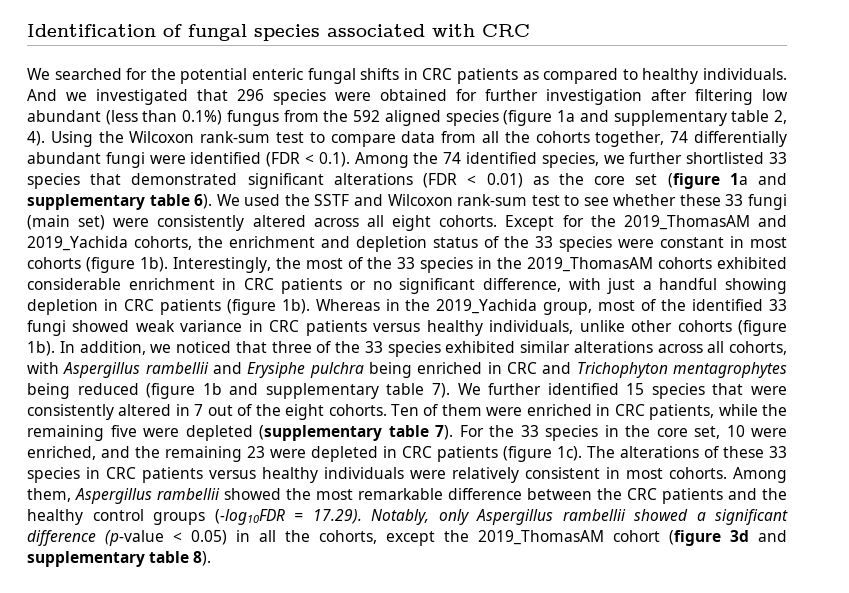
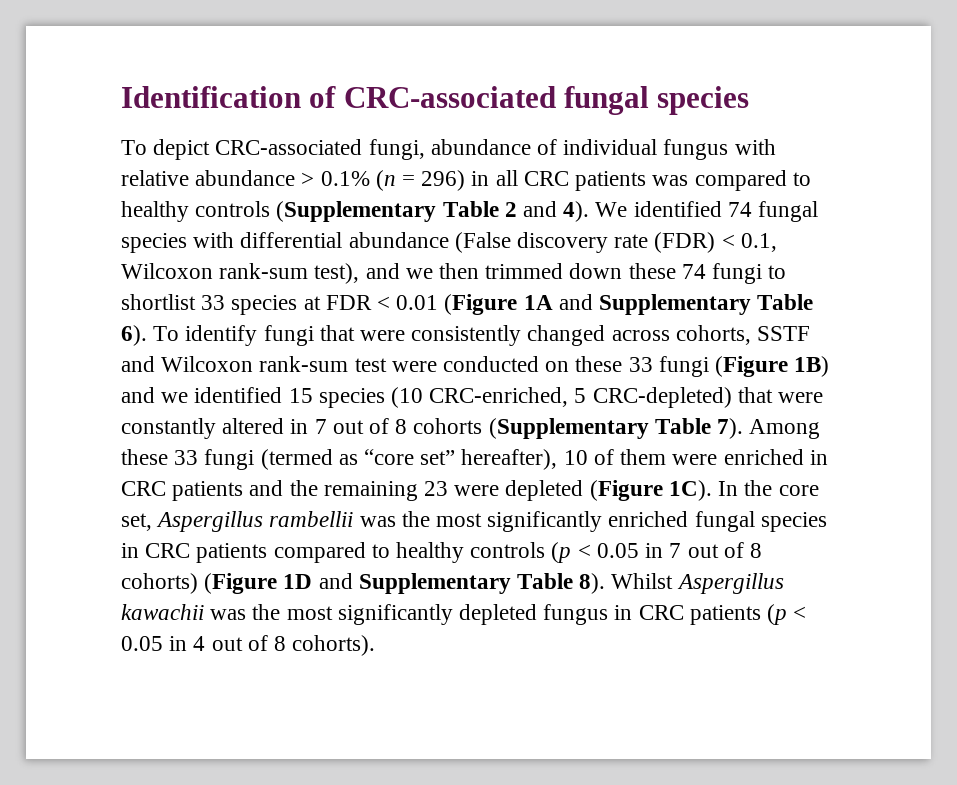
- Identification of fungal species associated with CRC
- We searched for the potential enteric fungal shifts in CRC patients as compared to healthy individuals. And we investigated that 296 species were obtained for further investigation after filtering low abundant (less than 0.1%) fungus from the 592 aligned species (figure 1a and supplementary table 2, 4). Using the Wilcoxon rank-sum test to compare data from all the cohorts together, 74 differentially abundant fungi were identified (FDR < 0.1). Among the 74 identified species, we further shortlisted 33 species that demonstrated significant alterations (FDR < 0.01) as the core set (figure 1a and supplementary table 6). We used the SSTF and Wilcoxon rank-sum test to see whether these 33 fungi (main set) were consistently altered across all eight cohorts. Except for the 2019_ThomasAM and 2019_Yachida cohorts, the enrichment and depletion status of the 33 species were constant in most cohorts (figure 1b). Interestingly, the most of the 33 species in the 2019_ThomasAM cohorts exhibited considerable enrichment in CRC patients or no significant difference, with just a handful showing depletion in CRC patients (figure 1b). Whereas in the 2019_Yachida group, most of the identified 33 fungi showed weak variance in CRC patients versus healthy individuals, unlike other cohorts (figure 1b). In addition, we noticed that three of the 33 species exhibited similar alterations across all cohorts, with Aspergillus rambellii and Erysiphe pulchra being enriched in CRC and Trichophyton mentagrophytes being reduced (figure 1b and supplementary table 7). We further identified 15 species that were consistently altered in 7 out of the eight cohorts. Ten of them were enriched in CRC patients, while the remaining five were depleted (supplementary table 7). For the 33 species in the core set, 10 were enriched, and the remaining 23 were depleted in CRC patients (figure 1c). The alterations of these 33 species in CRC patients versus healthy individuals were relatively consistent in most cohorts. Among them, Aspergillus rambellii showed the most remarkable difference between the CRC patients and the healthy control groups (-log10FDR = 17.29). Notably, only Aspergillus rambellii showed a significant difference (p-value < 0.05) in all the cohorts, except the 2019_ThomasAM cohort (figure 3d and supplementary table 8).
+ Identification of CRC-associated fungal species
+ To depict CRC-associated fungi, abundance of individual fungus with relative abundance > 0.1% (n = 296) in all CRC patients was compared to healthy controls (Supplementary Table 2 and 4). We identified 74 fungal species with differential abundance (False discovery rate (FDR) < 0.1, Wilcoxon rank-sum test), and we then trimmed down these 74 fungi to shortlist 33 species at FDR < 0.01 (Figure 1A and Supplementary Table 6). To identify fungi that were consistently changed across cohorts, SSTF and Wilcoxon rank-sum test were conducted on these 33 fungi (Figure 1B) and we identified 15 species (10 CRC-enriched, 5 CRC-depleted) that were constantly altered in 7 out of 8 cohorts (Supplementary Table 7). Among these 33 fungi (termed as “core set” hereafter), 10 of them were enriched in CRC patients and the remaining 23 were depleted (Figure 1C). In the core set, Aspergillus rambellii was the most significantly enriched fungal species in CRC patients compared to healthy controls (p < 0.05 in 7 out of 8 cohorts) (Figure 1D and Supplementary Table 8). Whilst Aspergillus kawachii was the most significantly depleted fungus in CRC patients (p < 0.05 in 4 out of 8 cohorts).

